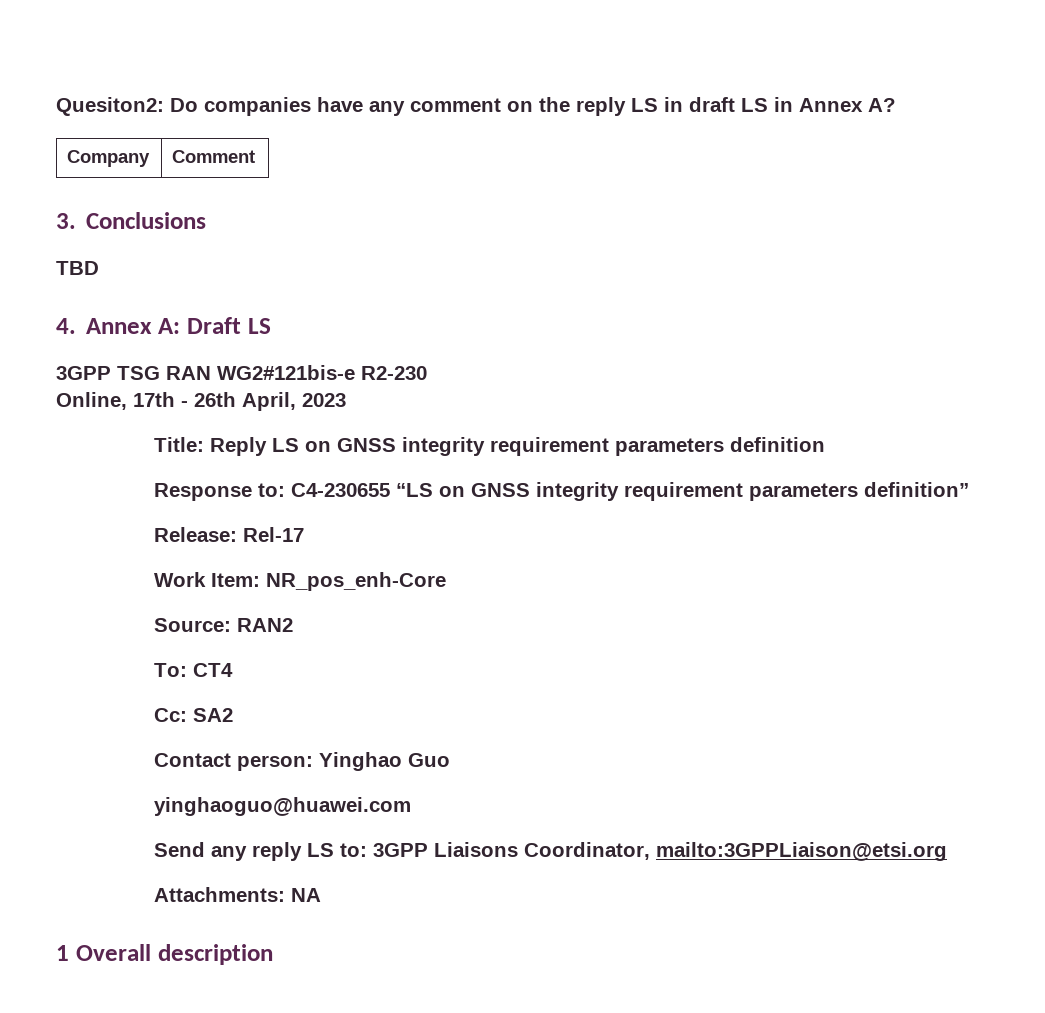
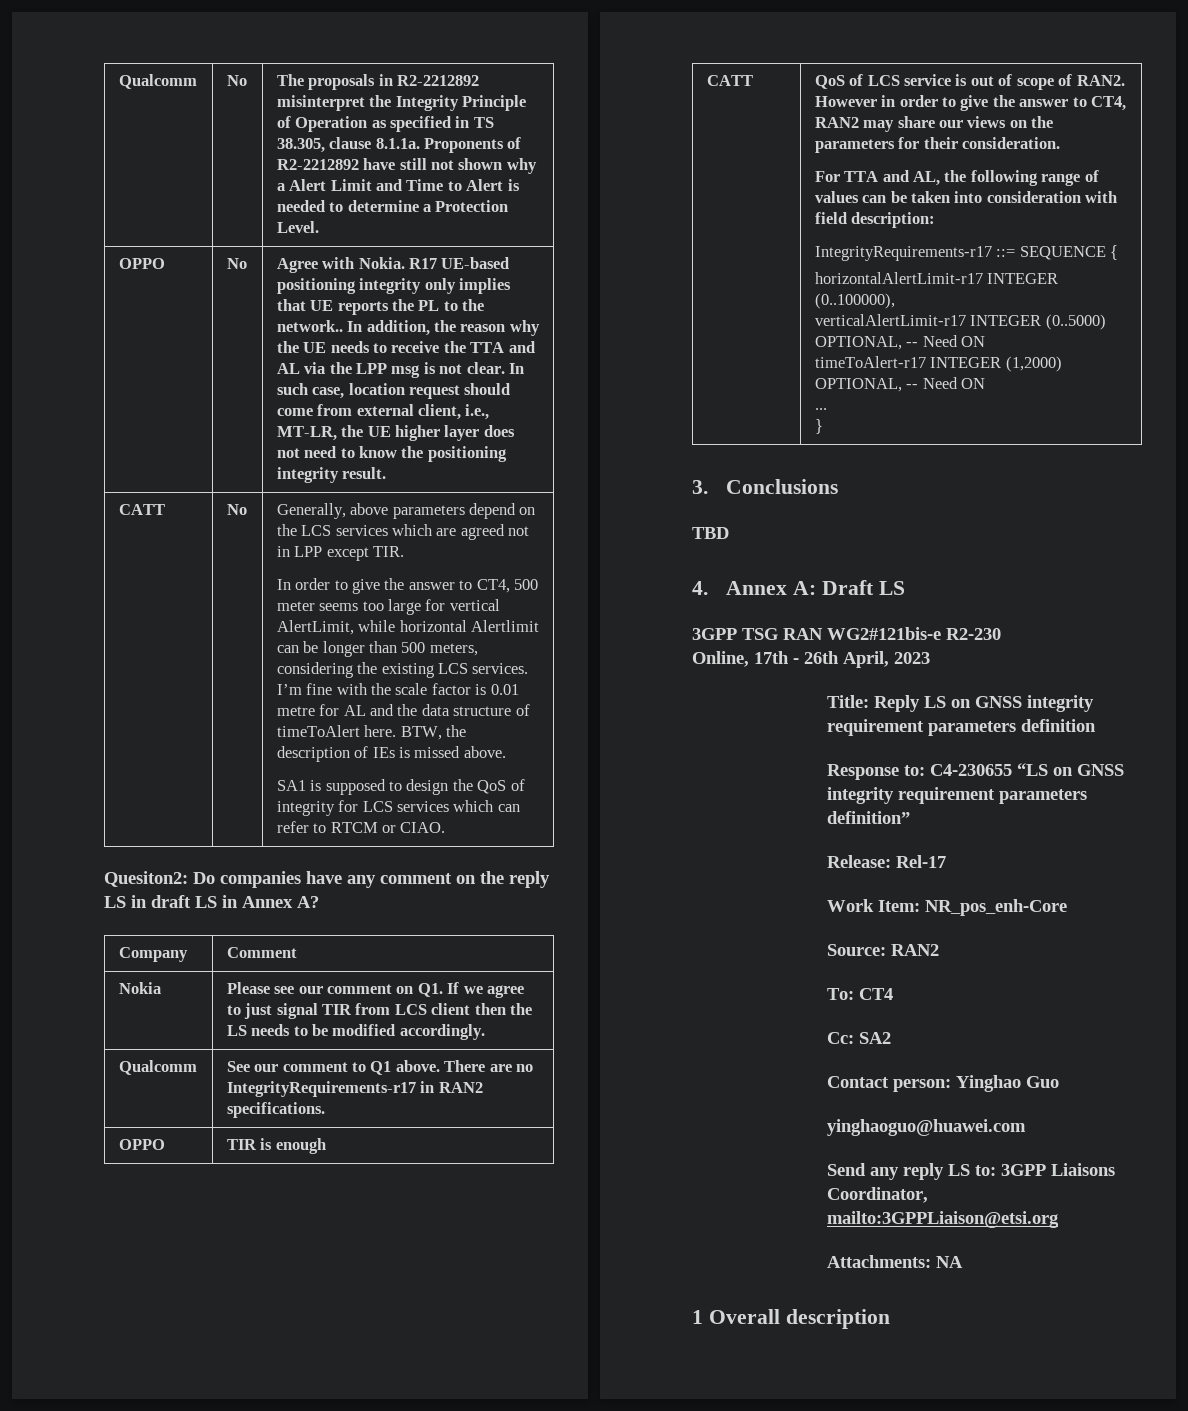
+ Qualcomm | No | The proposals in R2-2212892 misinterpret the Integrity Principle of Operation as specified in TS 38.305, clause 8.1.1a. Proponents of R2-2212892 have still not shown why a Alert Limit and Time to Alert is needed to determine a Protection Level.
+ OPPO | No | Agree with Nokia. R17 UE-based positioning integrity only implies that UE reports the PL to the network.. In addition, the reason why the UE needs to receive the TTA and AL via the LPP msg is not clear. In such case, location request should come from external client, i.e., MT-LR, the UE higher layer does not need to know the positioning integrity result.
+ CATT | No | Generally, above parameters depend on the LCS services which are agreed not in LPP except TIR.
+ In order to give the answer to CT4, 500 meter seems too large for vertical AlertLimit, while horizontal Alertlimit can be longer than 500 meters, considering the existing LCS services. I’m fine with the scale factor is 0.01 metre for AL and the data structure of timeToAlert here. BTW, the description of IEs is missed above.
+ SA1 is supposed to design the QoS of integrity for LCS services which can refer to RTCM or CIAO.
+ Nokia | Please see our comment on Q1. If we agree to just signal TIR from LCS client then the LS needs to be modified accordingly.
+ Qualcomm | See our comment to Q1 above. There are no IntegrityRequirements-r17 in RAN2 specifications.
+ OPPO | TIR is enough
+ CATT | QoS of LCS service is out of scope of RAN2. However in order to give the answer to CT4, RAN2 may share our views on the parameters for their consideration.
+ For TTA and AL, the following range of values can be taken into consideration with field description:
+ IntegrityRequirements-r17 ::= SEQUENCE {
+ horizontalAlertLimit-r17 INTEGER (0..100000),
+ verticalAlertLimit-r17 INTEGER (0..5000) OPTIONAL, -- Need ON
+ timeToAlert-r17 INTEGER (1,2000) OPTIONAL, -- Need ON
+ ...
+ }

